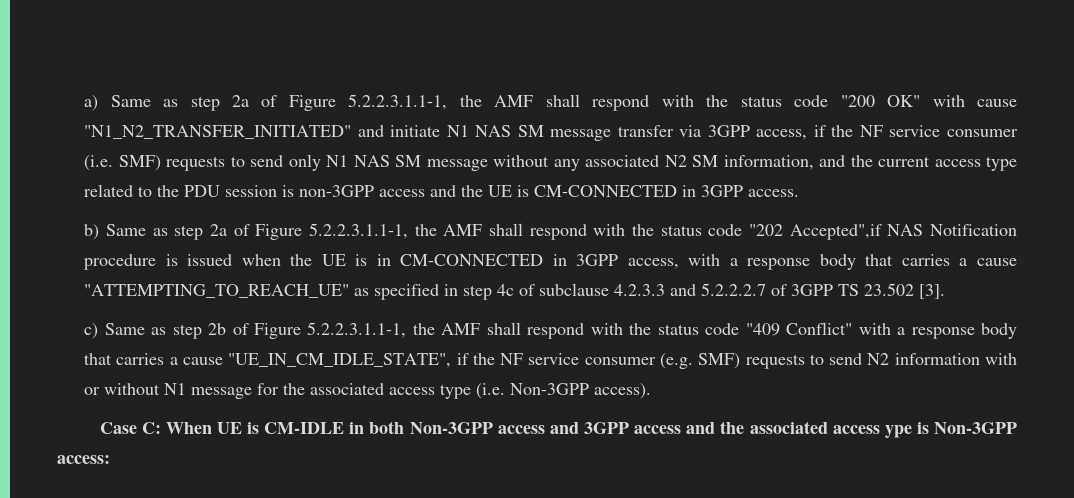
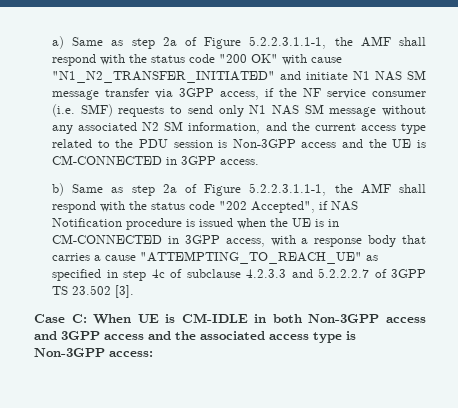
- a) Same as step 2a of Figure 5.2.2.3.1.1-1, the AMF shall respond with the status code "200 OK" with cause "N1_N2_TRANSFER_INITIATED" and initiate N1 NAS SM message transfer via 3GPP access, if the NF service consumer (i.e. SMF) requests to send only N1 NAS SM message without any associated N2 SM information, and the current access type related to the PDU session is non-3GPP access and the UE is CM-CONNECTED in 3GPP access.
+ a) Same as step 2a of Figure 5.2.2.3.1.1-1, the AMF shall respond with the status code "200 OK" with cause "N1_N2_TRANSFER_INITIATED" and initiate N1 NAS SM message transfer via 3GPP access, if the NF service consumer (i.e. SMF) requests to send only N1 NAS SM message without any associated N2 SM information, and the current access type related to the PDU session is Non-3GPP access and the UE is CM-CONNECTED in 3GPP access.
- b) Same as step 2a of Figure 5.2.2.3.1.1-1, the AMF shall respond with the status code "202 Accepted",if NAS Notification procedure is issued when the UE is in CM-CONNECTED in 3GPP access, with a response body that carries a cause "ATTEMPTING_TO_REACH_UE" as specified in step 4c of subclause 4.2.3.3 and 5.2.2.2.7 of 3GPP TS 23.502 [3].
+ b) Same as step 2a of Figure 5.2.2.3.1.1-1, the AMF shall respond with the status code "202 Accepted", if NAS Notification procedure is issued when the UE is in CM-CONNECTED in 3GPP access, with a response body that carries a cause "ATTEMPTING_TO_REACH_UE" as specified in step 4c of subclause 4.2.3.3 and 5.2.2.2.7 of 3GPP TS 23.502 [3].
- c) Same as step 2b of Figure 5.2.2.3.1.1-1, the AMF shall respond with the status code "409 Conflict" with a response body that carries a cause "UE_IN_CM_IDLE_STATE", if the NF service consumer (e.g. SMF) requests to send N2 information with or without N1 message for the associated access type (i.e. Non-3GPP access).
- Case C: When UE is CM-IDLE in both Non-3GPP access and 3GPP access and the associated access ype is Non-3GPP access:
+ Case C: When UE is CM-IDLE in both Non-3GPP access and 3GPP access and the associated access type is Non-3GPP access:

